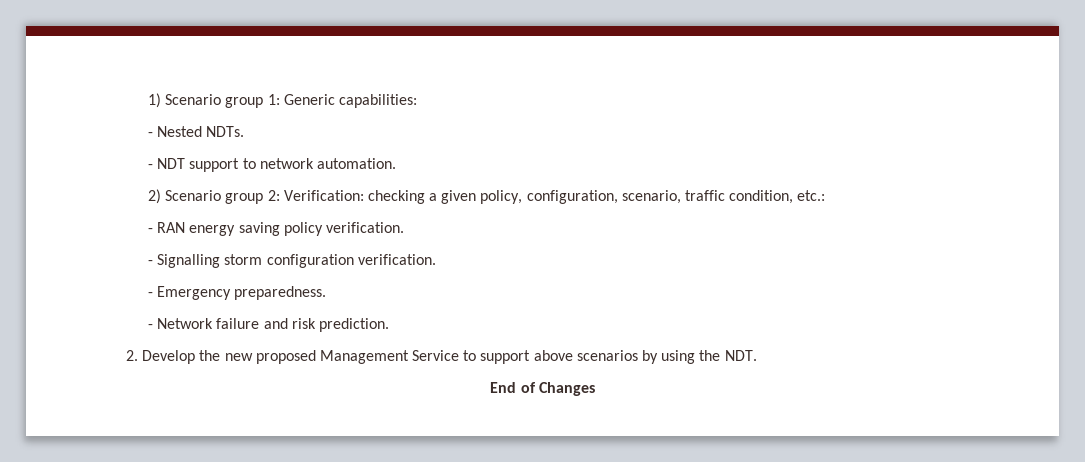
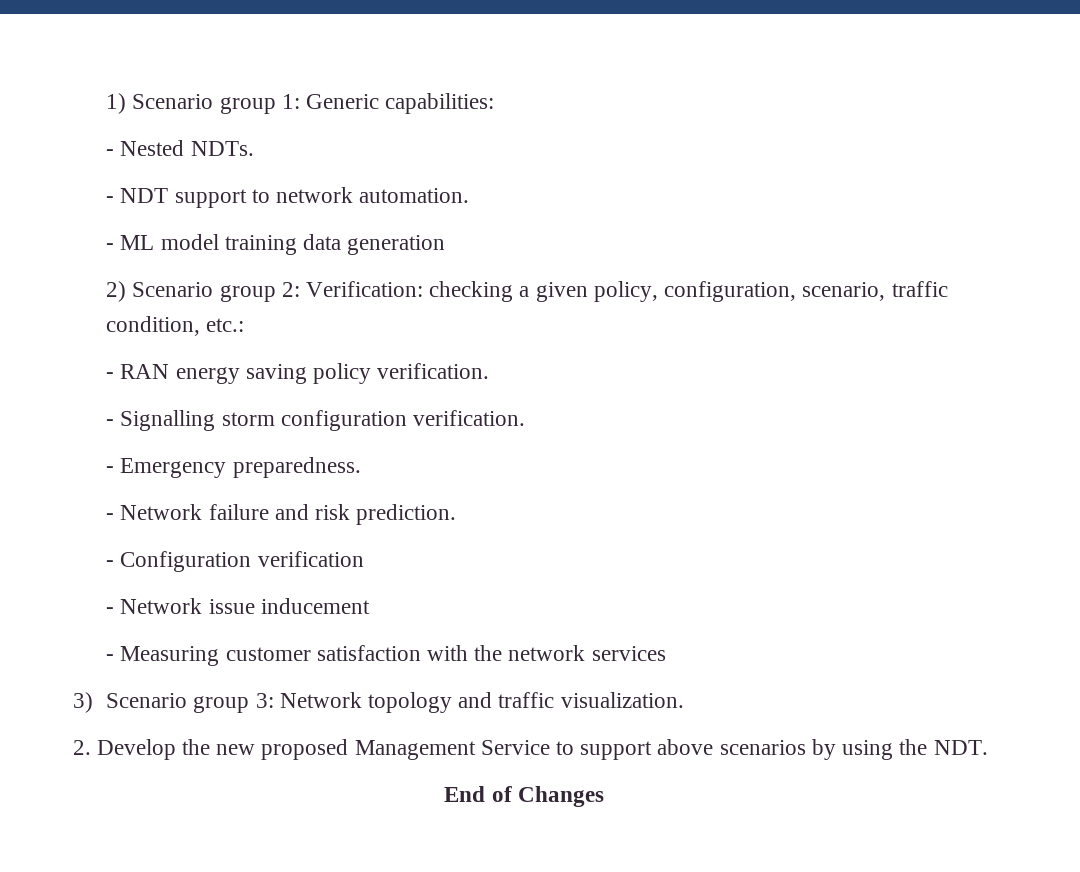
+ - ML model training data generation
+ - Configuration verification
+ - Network issue inducement
+ - Measuring customer satisfaction with the network services
+ 3) Scenario group 3: Network topology and traffic visualization.

